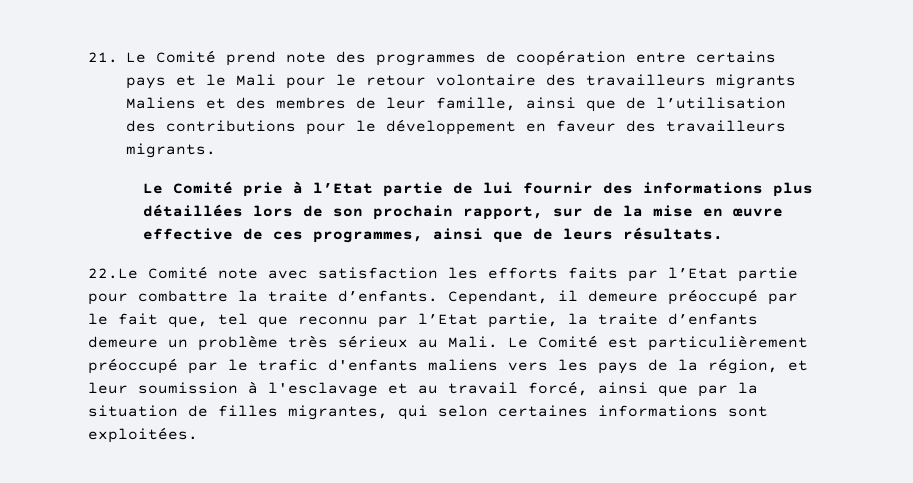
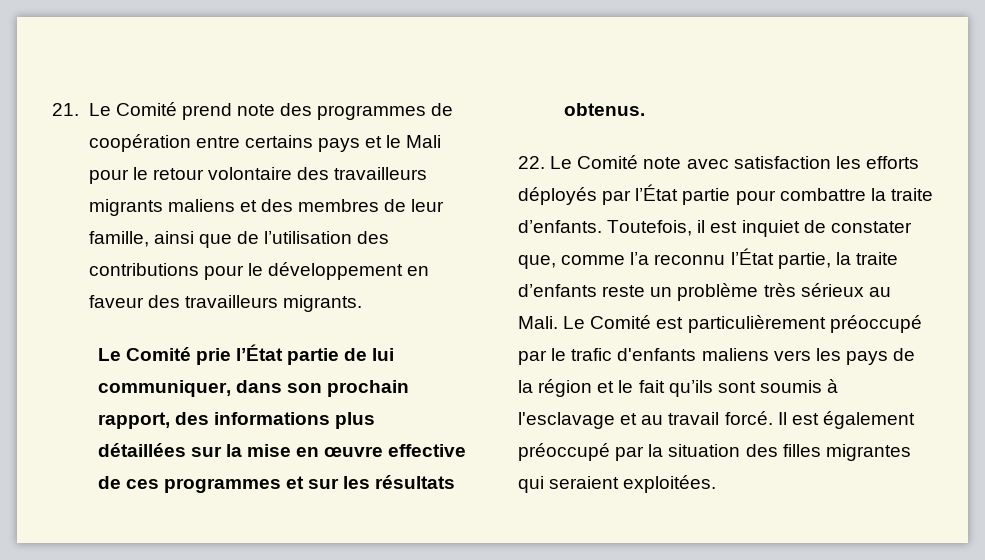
- 21. Le Comité prend note des programmes de coopération entre certains pays et le Mali pour le retour volontaire des travailleurs migrants Maliens et des membres de leur famille, ainsi que de l’utilisation des contributions pour le développement en faveur des travailleurs migrants.
+ 21. Le Comité prend note des programmes de coopération entre certains pays et le Mali pour le retour volontaire des travailleurs migrants maliens et des membres de leur famille, ainsi que de l’utilisation des contributions pour le développement en faveur des travailleurs migrants.
- Le Comité prie à l’Etat partie de lui fournir des informations plus détaillées lors de son prochain rapport, sur de la mise en œuvre effective de ces programmes, ainsi que de leurs résultats.
- 22.Le Comité note avec satisfaction les efforts faits par l’Etat partie pour combattre la traite d’enfants.
+ Le Comité prie l’État partie de lui communiquer, dans son prochain rapport, des informations plus détaillées sur la mise en œuvre effective de ces programmes et sur les résultats obtenus.
+ 22. Le Comité note avec satisfaction les efforts déployés par l’État partie pour combattre la traite d’enfants.
- Cependant, il demeure préoccupé par le fait que, tel que reconnu par l’Etat partie, la traite d’enfants demeure un problème très sérieux au Mali.
+ Toutefois, il est inquiet de constater que, comme l’a reconnu l’État partie, la traite d’enfants reste un problème très sérieux au Mali.
- Le Comité est particulièrement préoccupé par le trafic d'enfants maliens vers les pays de la région, et leur soumission à l'esclavage et au travail forcé, ainsi que par la situation de filles migrantes, qui selon certaines informations sont exploitées.
+ Le Comité est particulièrement préoccupé par le trafic d'enfants maliens vers les pays de la région et le fait qu’ils sont soumis à l'esclavage et au travail forcé. Il est également préoccupé par la situation des filles migrantes qui seraient exploitées.

